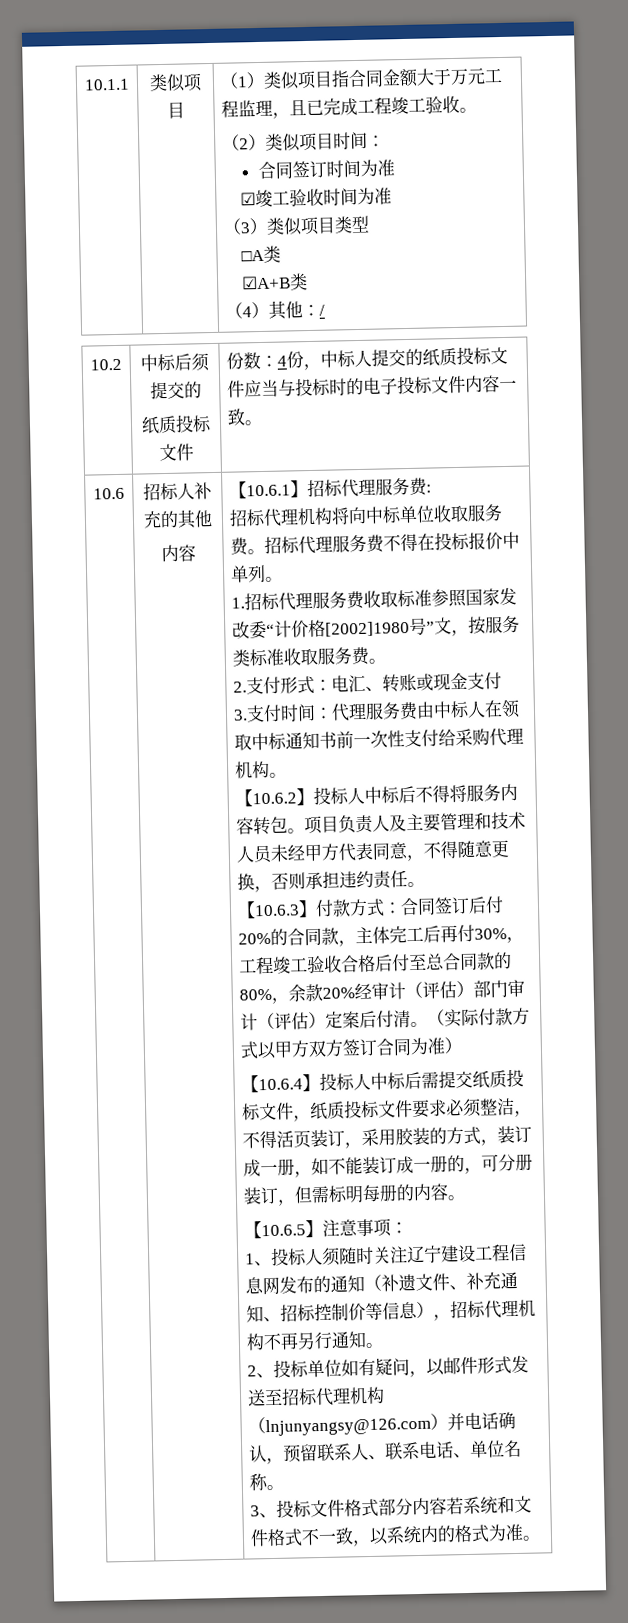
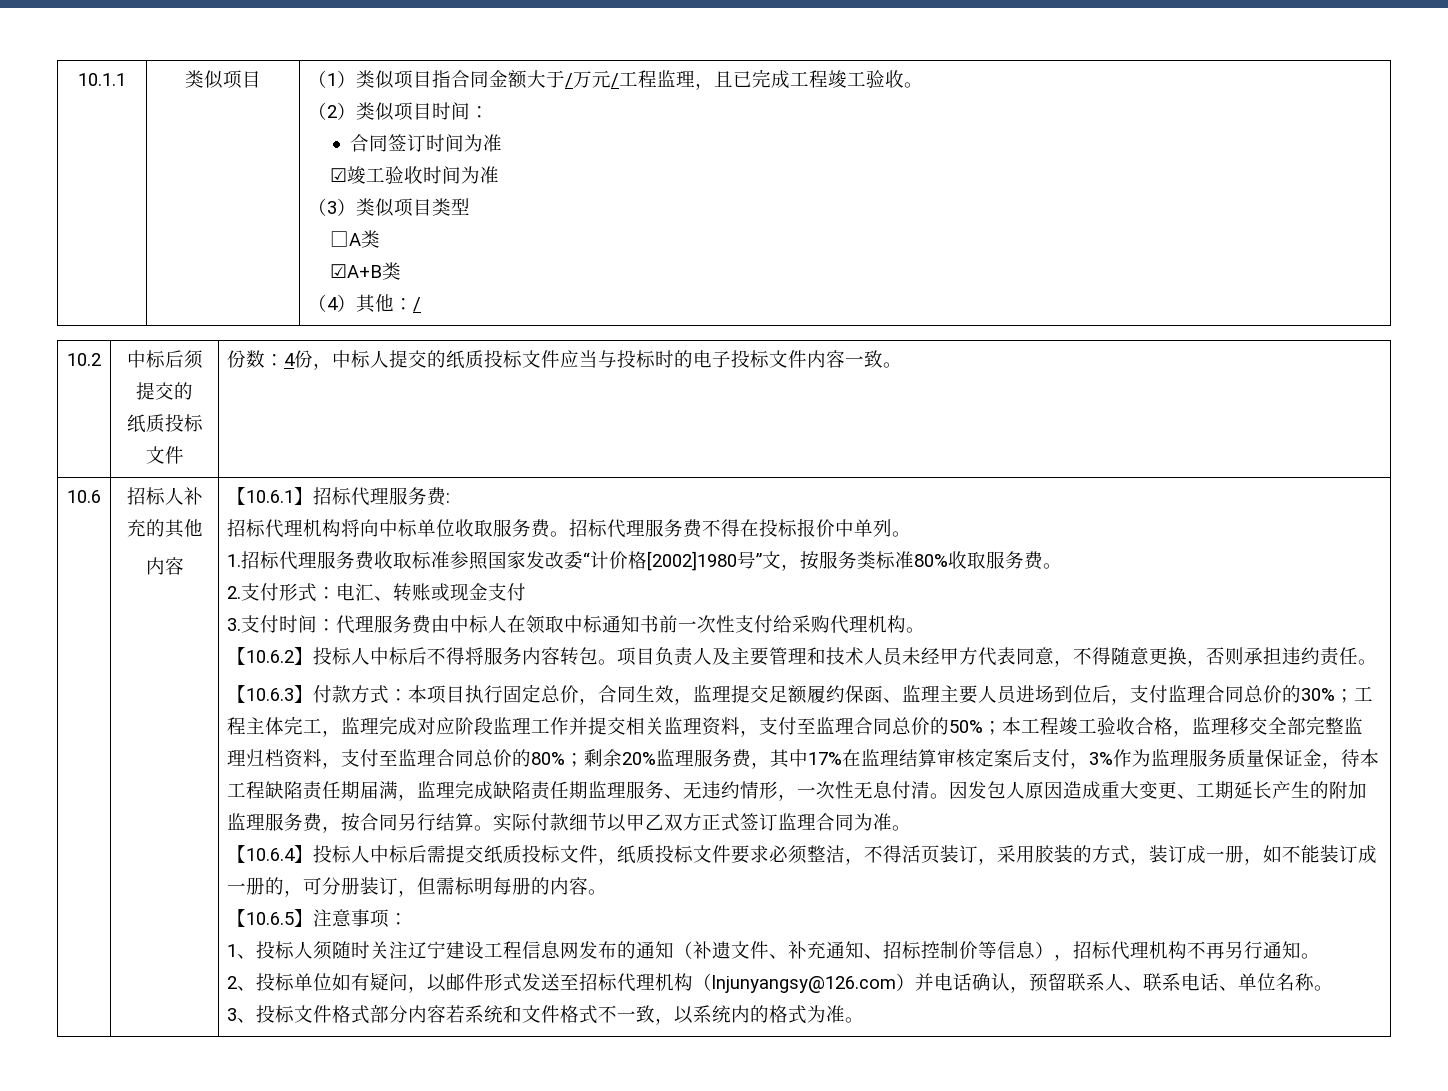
- （1）类似项目指合同金额大于万元工程监理，且已完成工程竣工验收。
+ （1）类似项目指合同金额大于/万元/工程监理，且已完成工程竣工验收。
- 1.招标代理服务费收取标准参照国家发改委“计价格[2002]1980号”文，按服务类标准收取服务费。
+ 1.招标代理服务费收取标准参照国家发改委“计价格[2002]1980号”文，按服务类标准80%收取服务费。
- 【10.6.3】付款方式：合同签订后付20%的合同款，主体完工后再付30%，工程竣工验收合格后付至总合同款的80%，余款20%经审计（评估）部门审计（评估）定案后付清。（实际付款方式以甲方双方签订合同为准）
+ 【10.6.3】付款方式：本项目执行固定总价，合同生效，监理提交足额履约保函、监理主要人员进场到位后，支付监理合同总价的30%；工程主体完工，监理完成对应阶段监理工作并提交相关监理资料，支付至监理合同总价的50%；本工程竣工验收合格，监理移交全部完整监理归档资料，支付至监理合同总价的80%；剩余20%监理服务费，其中17%在监理结算审核定案后支付，3%作为监理服务质量保证金，待本工程缺陷责任期届满，监理完成缺陷责任期监理服务、无违约情形，一次性无息付清。因发包人原因造成重大变更、工期延长产生的附加监理服务费，按合同另行结算。实际付款细节以甲乙双方正式签订监理合同为准。

